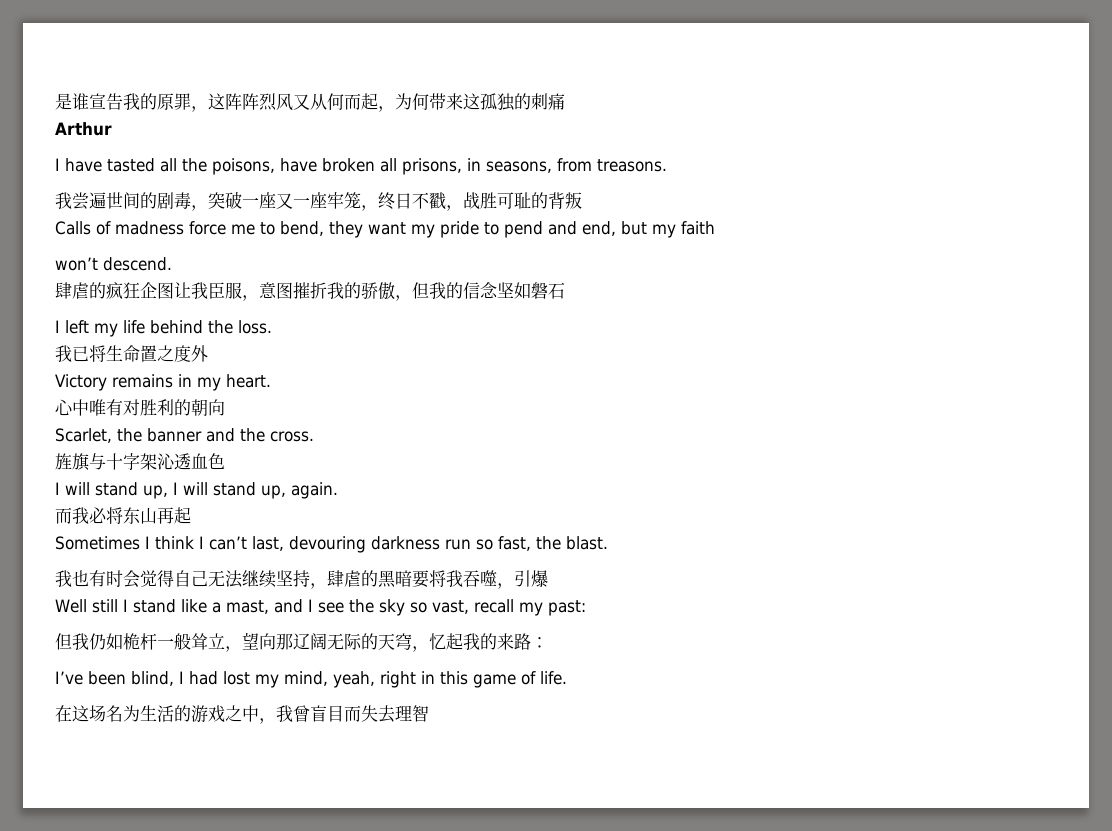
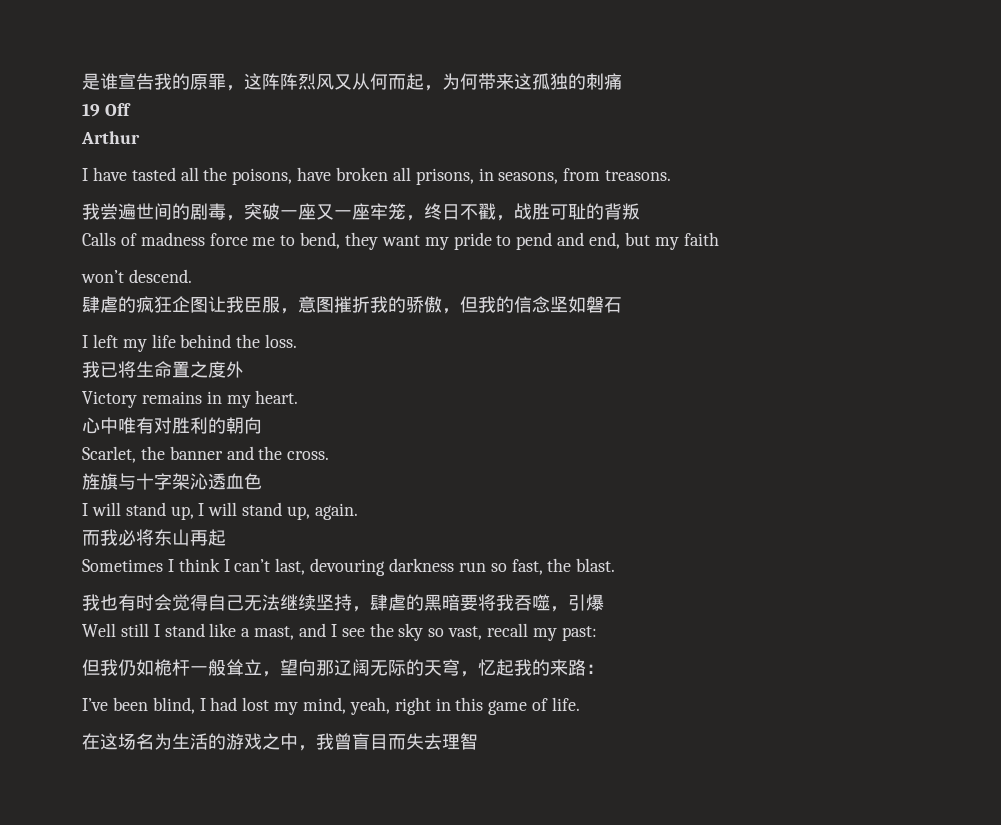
+ 19 Off

